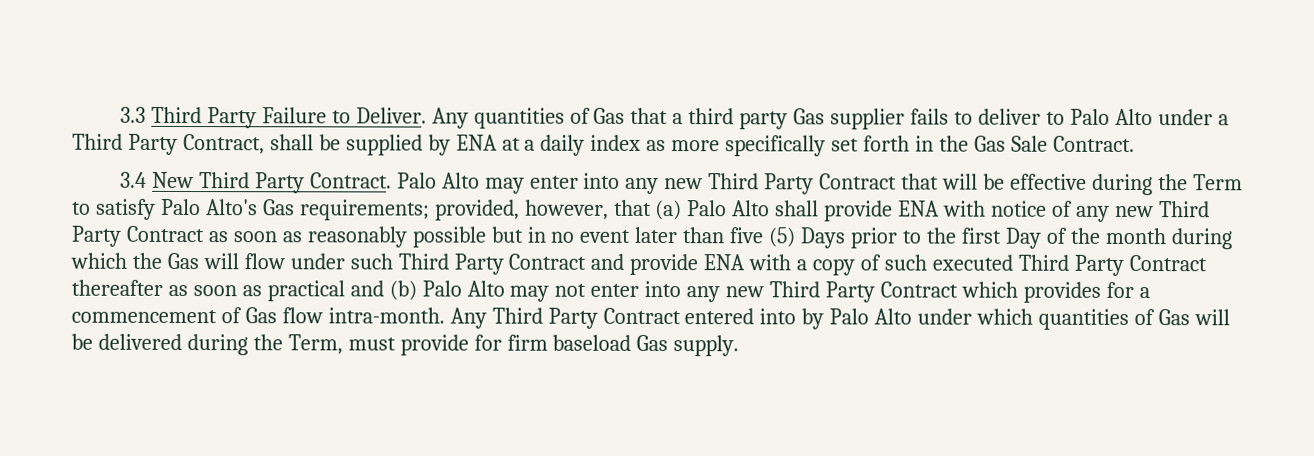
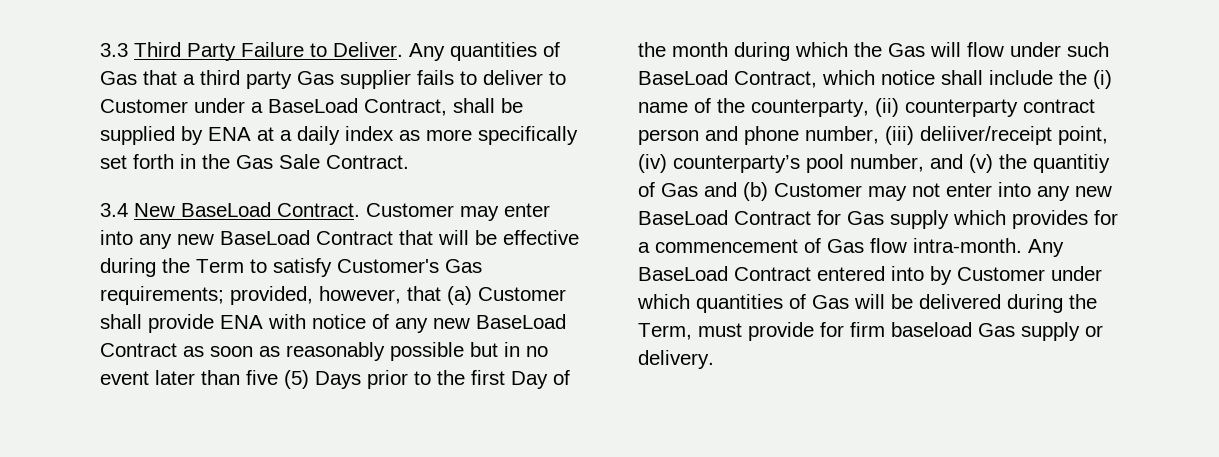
- Any quantities of Gas that a third party Gas supplier fails to deliver to Palo Alto under a Third Party Contract, shall be supplied by ENA at a daily index as more specifically set forth in the Gas Sale Contract.
+ Any quantities of Gas that a third party Gas supplier fails to deliver to Customer under a BaseLoad Contract, shall be supplied by ENA at a daily index as more specifically set forth in the Gas Sale Contract.
- 3.4 New Third Party Contract. Palo Alto may enter into any new Third Party Contract that will be effective during the Term to satisfy Palo Alto's Gas requirements;
+ 3.4 New BaseLoad Contract. Customer may enter into any new BaseLoad Contract that will be effective during the Term to satisfy Customer's Gas requirements;
- provided, however, that (a) Palo Alto shall provide ENA with notice of any new Third Party Contract as soon as reasonably possible but in no event later than five (5) Days prior to the first Day of the month during which the Gas will flow under such Third Party Contract and provide ENA with a copy of such executed Third Party Contract thereafter as soon as practical and (b) Palo Alto may not enter into any new Third Party Contract which provides for a commencement of Gas flow intra-month.
+ provided, however, that (a) Customer shall provide ENA with notice of any new BaseLoad Contract as soon as reasonably possible but in no event later than five (5) Days prior to the first Day of the month during which the Gas will flow under such BaseLoad Contract, which notice shall include the (i) name of the counterparty, (ii) counterparty contract person and phone number, (iii) deliiver/receipt point, (iv) counterparty’s pool number, and (v) the quantitiy of Gas and (b) Customer may not enter into any new BaseLoad Contract for Gas supply which provides for a commencement of Gas flow intra-month.
- Any Third Party Contract entered into by Palo Alto under which quantities of Gas will be delivered during the Term, must provide for firm baseload Gas supply.
+ Any BaseLoad Contract entered into by Customer under which quantities of Gas will be delivered during the Term, must provide for firm baseload Gas supply or delivery.

